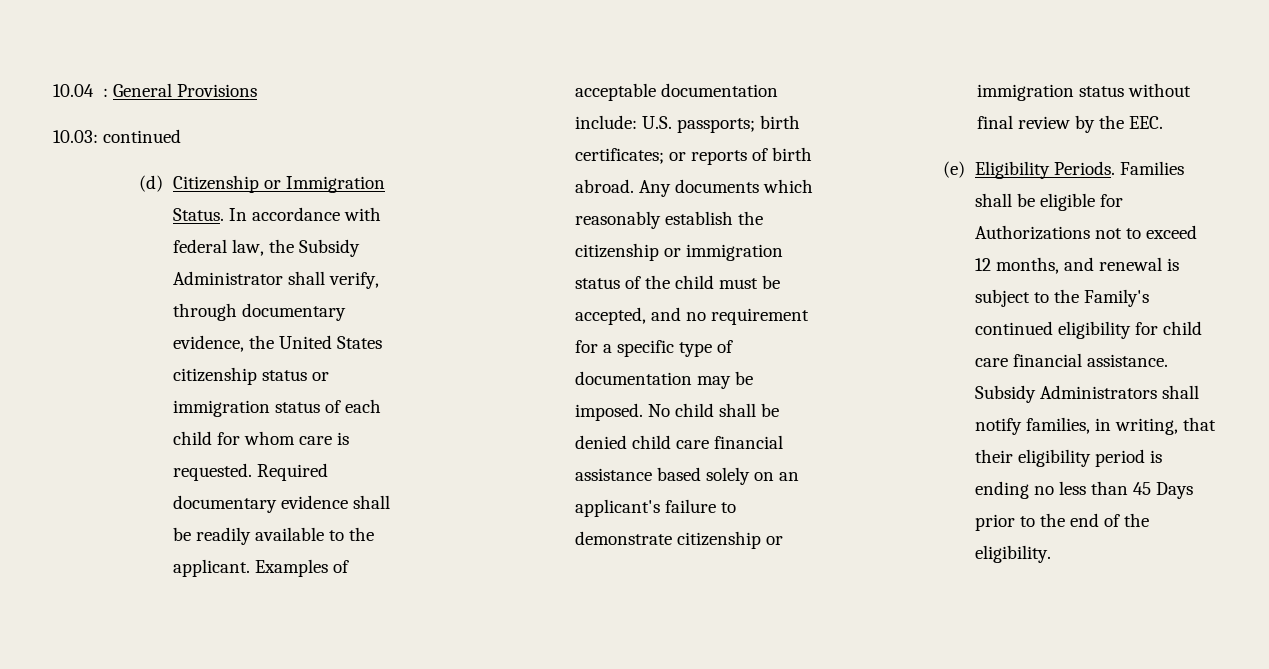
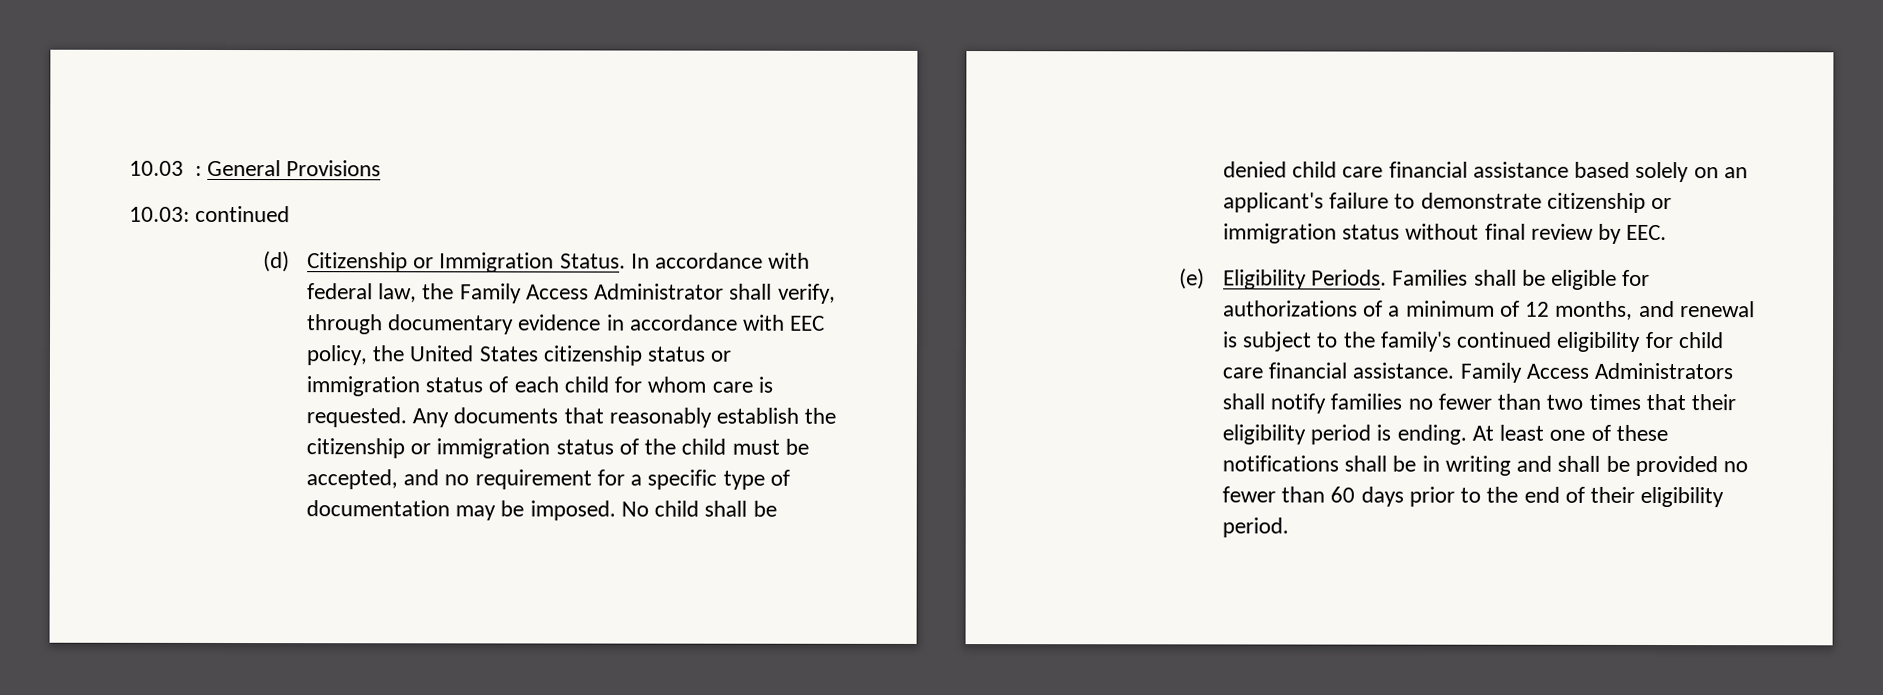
- 10.04 : General Provisions
+ 10.03 : General Provisions
- In accordance with federal law, the Subsidy Administrator shall verify, through documentary evidence, the United States citizenship status or immigration status of each child for whom care is requested.
+ In accordance with federal law, the Family Access Administrator shall verify, through documentary evidence in accordance with EEC policy, the United States citizenship status or immigration status of each child for whom care is requested.
- Required documentary evidence shall be readily available to the applicant. Examples of acceptable documentation include: U.S. passports; birth certificates; or reports of birth abroad.
- Any documents which reasonably establish the citizenship or immigration status of the child must be accepted, and no requirement for a specific type of documentation may be imposed.
+ Any documents that reasonably establish the citizenship or immigration status of the child must be accepted, and no requirement for a specific type of documentation may be imposed.
- No child shall be denied child care financial assistance based solely on an applicant's failure to demonstrate citizenship or immigration status without final review by the EEC.
+ No child shall be denied child care financial assistance based solely on an applicant's failure to demonstrate citizenship or immigration status without final review by EEC.
- Families shall be eligible for Authorizations not to exceed 12 months, and renewal is subject to the Family's continued eligibility for child care financial assistance.
+ Families shall be eligible for authorizations of a minimum of 12 months, and renewal is subject to the family's continued eligibility for child care financial assistance.
- Subsidy Administrators shall notify families, in writing, that their eligibility period is ending no less than 45 Days prior to the end of the eligibility.
+ Family Access Administrators shall notify families no fewer than two times that their eligibility period is ending. At least one of these notifications shall be in writing and shall be provided no fewer than 60 days prior to the end of their eligibility period.

